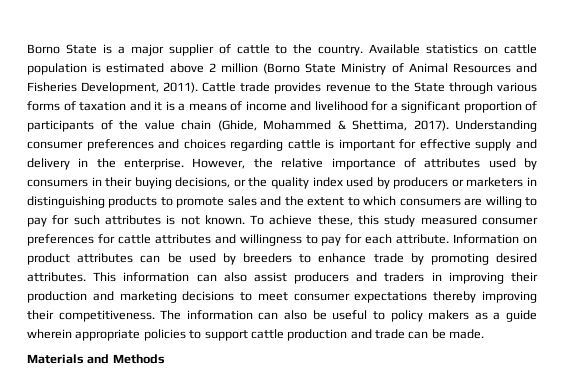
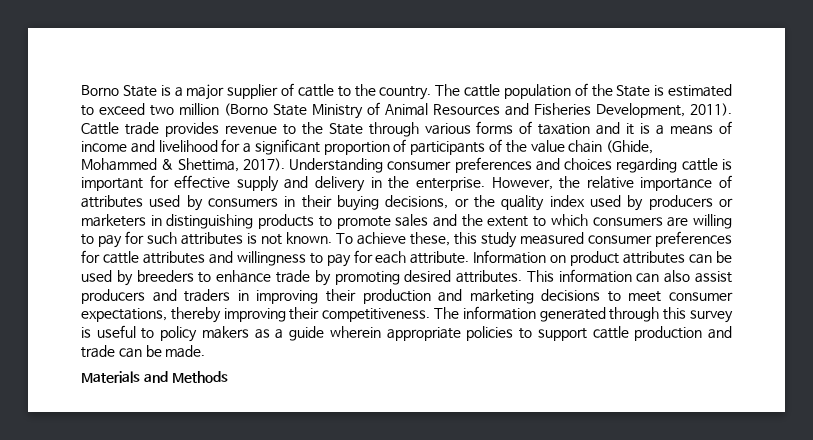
- Available statistics on cattle population is estimated above 2 million (Borno State Ministry of Animal Resources and Fisheries Development, 2011).
+ The cattle population of the State is estimated to exceed two million (Borno State Ministry of Animal Resources and Fisheries Development, 2011).
- This information can also assist producers and traders in improving their production and marketing decisions to meet consumer expectations thereby improving their competitiveness.
+ This information can also assist producers and traders in improving their production and marketing decisions to meet consumer expectations, thereby improving their competitiveness.
- The information can also be useful to policy makers as a guide wherein appropriate policies to support cattle production and trade can be made.
+ The information generated through this survey is useful to policy makers as a guide wherein appropriate policies to support cattle production and trade can be made.

